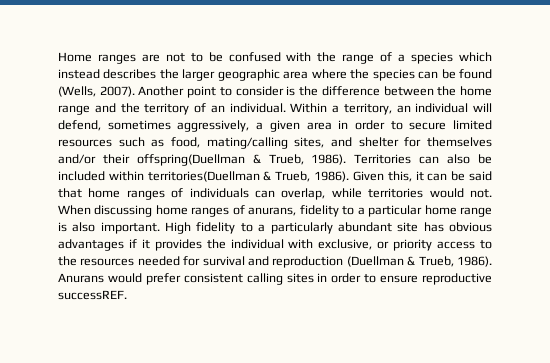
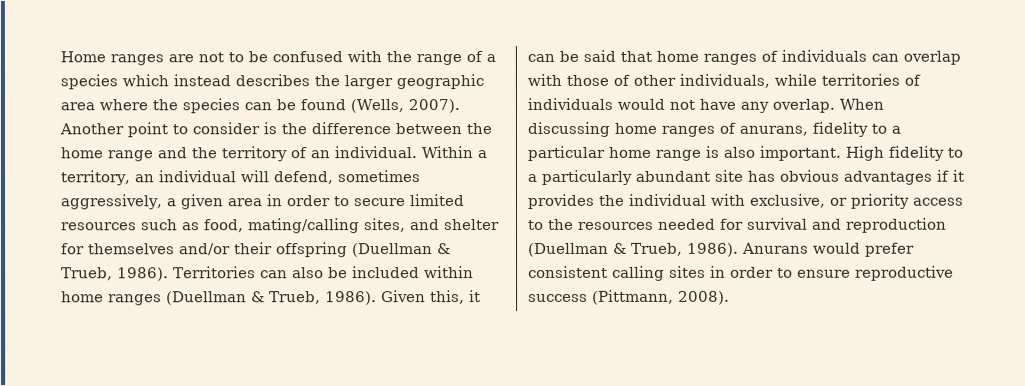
- Within a territory, an individual will defend, sometimes aggressively, a given area in order to secure limited resources such as food, mating/calling sites, and shelter for themselves and/or their offspring(Duellman & Trueb, 1986).
+ Within a territory, an individual will defend, sometimes aggressively, a given area in order to secure limited resources such as food, mating/calling sites, and shelter for themselves and/or their offspring (Duellman & Trueb, 1986).
- Territories can also be included within territories(Duellman & Trueb, 1986).
+ Territories can also be included within home ranges (Duellman & Trueb, 1986).
- Given this, it can be said that home ranges of individuals can overlap, while territories would not.
+ Given this, it can be said that home ranges of individuals can overlap with those of other individuals, while territories of individuals would not have any overlap.
- Anurans would prefer consistent calling sites in order to ensure reproductive successREF.
+ Anurans would prefer consistent calling sites in order to ensure reproductive success (Pittmann, 2008).

